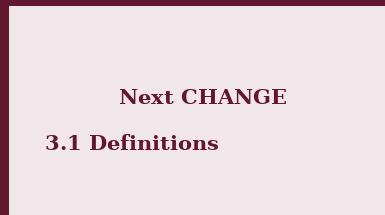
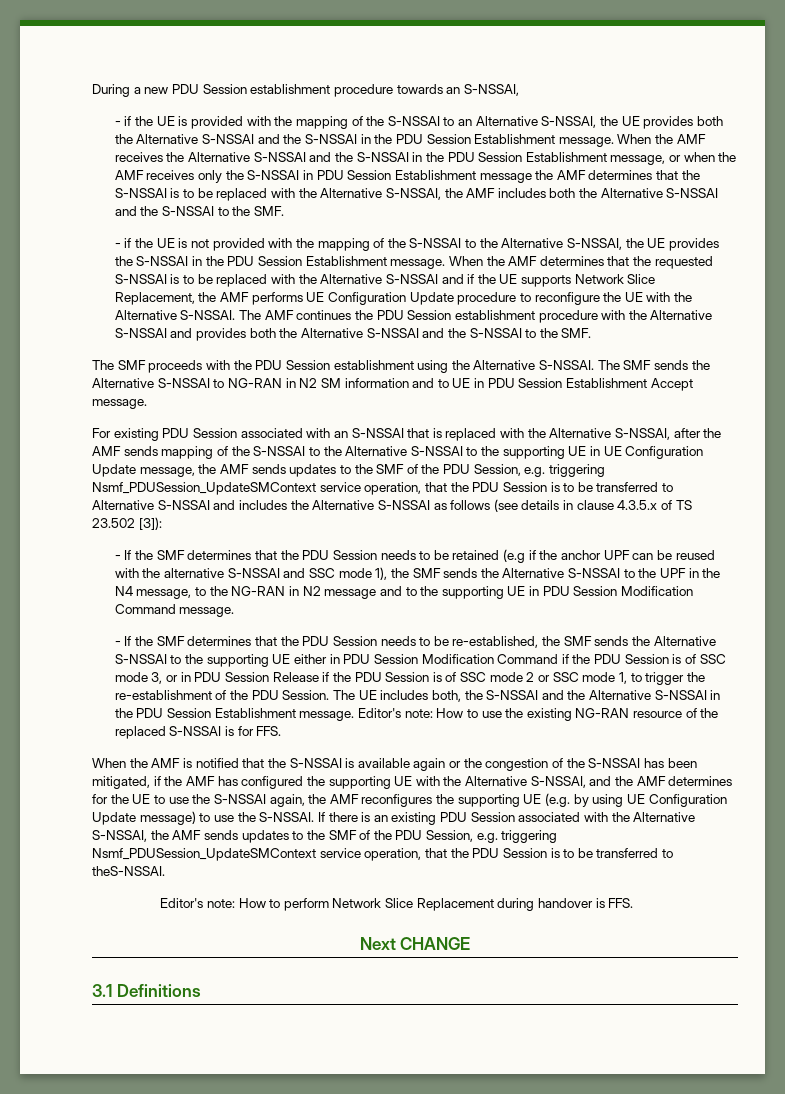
+ During a new PDU Session establishment procedure towards an S-NSSAI,
+ - if the UE is provided with the mapping of the S-NSSAI to an Alternative S-NSSAI, the UE provides both the Alternative S-NSSAI and the S-NSSAI in the PDU Session Establishment message. When the AMF receives the Alternative S-NSSAI and the S-NSSAI in the PDU Session Establishment message, or when the AMF receives only the S-NSSAI in PDU Session Establishment message the AMF determines that the S-NSSAI is to be replaced with the Alternative S-NSSAI, the AMF includes both the Alternative S-NSSAI and the S-NSSAI to the SMF.
+ - if the UE is not provided with the mapping of the S-NSSAI to the Alternative S-NSSAI, the UE provides the S-NSSAI in the PDU Session Establishment message. When the AMF determines that the requested S-NSSAI is to be replaced with the Alternative S-NSSAI and if the UE supports Network Slice Replacement, the AMF performs UE Configuration Update procedure to reconfigure the UE with the Alternative S-NSSAI. The AMF continues the PDU Session establishment procedure with the Alternative S-NSSAI and provides both the Alternative S-NSSAI and the S-NSSAI to the SMF.
+ The SMF proceeds with the PDU Session establishment using the Alternative S-NSSAI. The SMF sends the Alternative S-NSSAI to NG-RAN in N2 SM information and to UE in PDU Session Establishment Accept message.
+ For existing PDU Session associated with an S-NSSAI that is replaced with the Alternative S-NSSAI, after the AMF sends mapping of the S-NSSAI to the Alternative S-NSSAI to the supporting UE in UE Configuration Update message, the AMF sends updates to the SMF of the PDU Session, e.g. triggering Nsmf_PDUSession_UpdateSMContext service operation, that the PDU Session is to be transferred to Alternative S-NSSAI and includes the Alternative S-NSSAI as follows (see details in clause 4.3.5.x of TS 23.502 [3]):
+ - If the SMF determines that the PDU Session needs to be retained (e.g if the anchor UPF can be reused with the alternative S-NSSAI and SSC mode 1), the SMF sends the Alternative S-NSSAI to the UPF in the N4 message, to the NG-RAN in N2 message and to the supporting UE in PDU Session Modification Command message.
+ - If the SMF determines that the PDU Session needs to be re-established, the SMF sends the Alternative S-NSSAI to the supporting UE either in PDU Session Modification Command if the PDU Session is of SSC mode 3, or in PDU Session Release if the PDU Session is of SSC mode 2 or SSC mode 1, to trigger the re-establishment of the PDU Session. The UE includes both, the S-NSSAI and the Alternative S-NSSAI in the PDU Session Establishment message. Editor's note: How to use the existing NG-RAN resource of the replaced S-NSSAI is for FFS.
+ When the AMF is notified that the S-NSSAI is available again or the congestion of the S-NSSAI has been mitigated, if the AMF has configured the supporting UE with the Alternative S-NSSAI, and the AMF determines for the UE to use the S-NSSAI again, the AMF reconfigures the supporting UE (e.g. by using UE Configuration Update message) to use the S-NSSAI. If there is an existing PDU Session associated with the Alternative S-NSSAI, the AMF sends updates to the SMF of the PDU Session, e.g. triggering Nsmf_PDUSession_UpdateSMContext service operation, that the PDU Session is to be transferred to theS-NSSAI.
+ Editor's note: How to perform Network Slice Replacement during handover is FFS.

